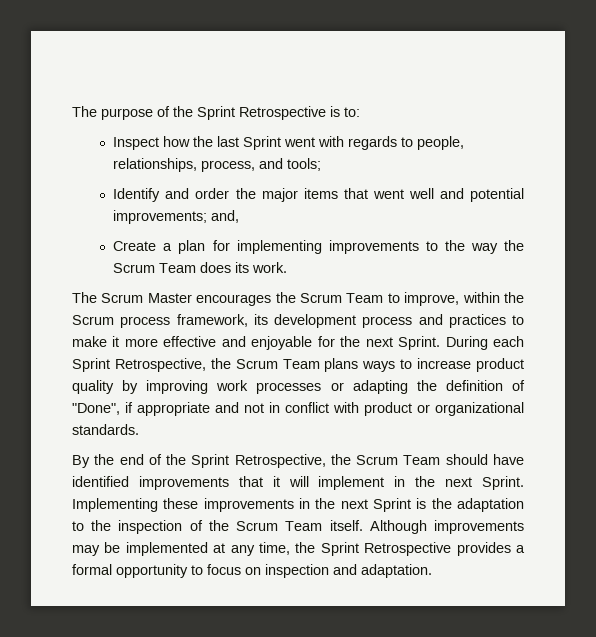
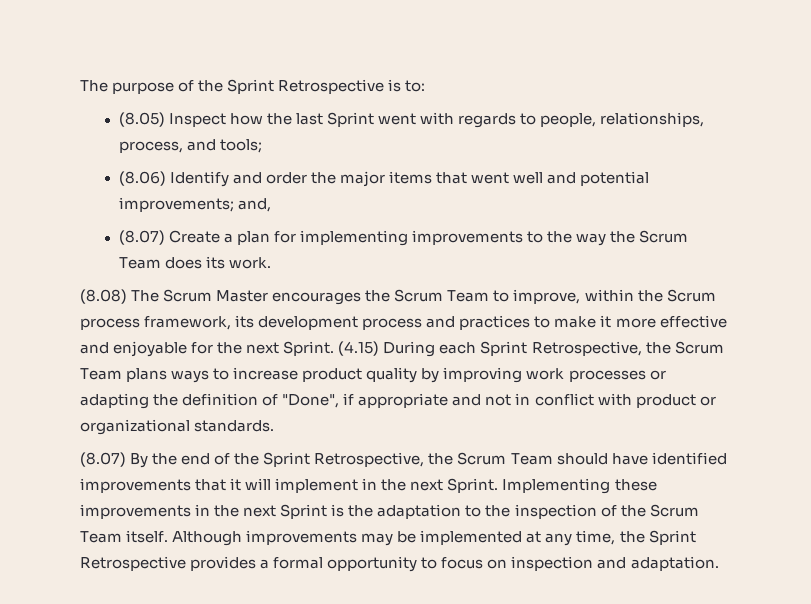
- Inspect how the last Sprint went with regards to people, relationships, process, and tools;
+ (8.05) Inspect how the last Sprint went with regards to people, relationships, process, and tools;
- Identify and order the major items that went well and potential improvements; and,
+ (8.06) Identify and order the major items that went well and potential improvements; and,
- Create a plan for implementing improvements to the way the Scrum Team does its work.
+ (8.07) Create a plan for implementing improvements to the way the Scrum Team does its work.
- The Scrum Master encourages the Scrum Team to improve, within the Scrum process framework, its development process and practices to make it more effective and enjoyable for the next Sprint.
+ (8.08) The Scrum Master encourages the Scrum Team to improve, within the Scrum process framework, its development process and practices to make it more effective and enjoyable for the next Sprint.
- During each Sprint Retrospective, the Scrum Team plans ways to increase product quality by improving work processes or adapting the definition of "Done", if appropriate and not in conflict with product or organizational standards.
+ (4.15) During each Sprint Retrospective, the Scrum Team plans ways to increase product quality by improving work processes or adapting the definition of "Done", if appropriate and not in conflict with product or organizational standards.
- By the end of the Sprint Retrospective, the Scrum Team should have identified improvements that it will implement in the next Sprint.
+ (8.07) By the end of the Sprint Retrospective, the Scrum Team should have identified improvements that it will implement in the next Sprint.

